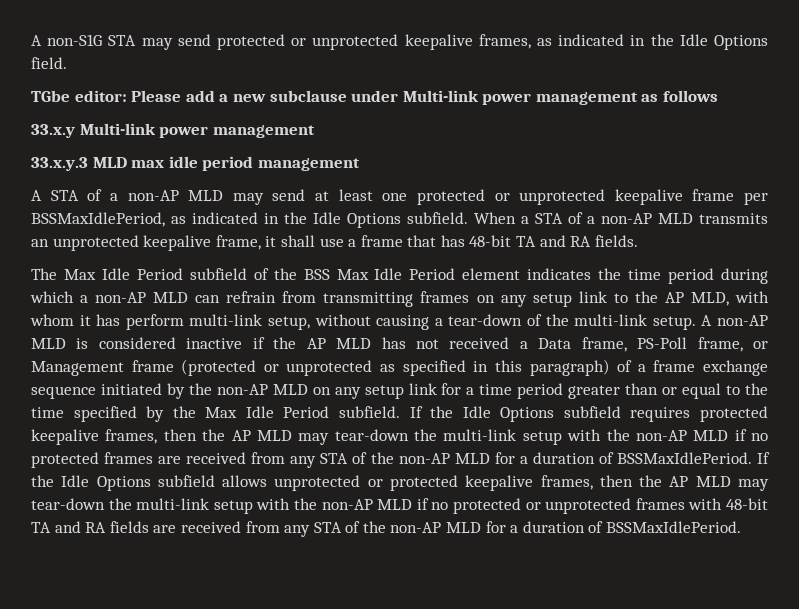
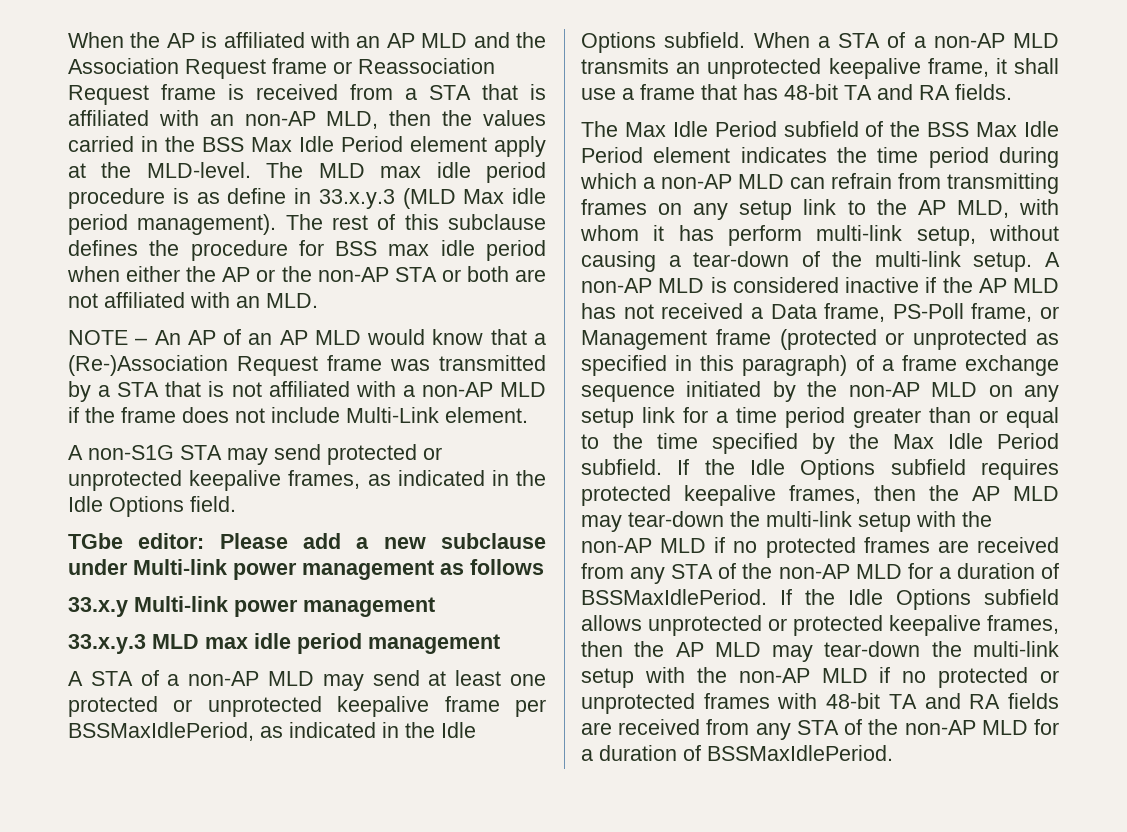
+ When the AP is affiliated with an AP MLD and the Association Request frame or Reassociation Request frame is received from a STA that is affiliated with an non-AP MLD, then the values carried in the BSS Max Idle Period element apply at the MLD-level. The MLD max idle period procedure is as define in 33.x.y.3 (MLD Max idle period management). The rest of this subclause defines the procedure for BSS max idle period when either the AP or the non-AP STA or both are not affiliated with an MLD.
+ NOTE – An AP of an AP MLD would know that a (Re-)Association Request frame was transmitted by a STA that is not affiliated with a non-AP MLD if the frame does not include Multi-Link element.

